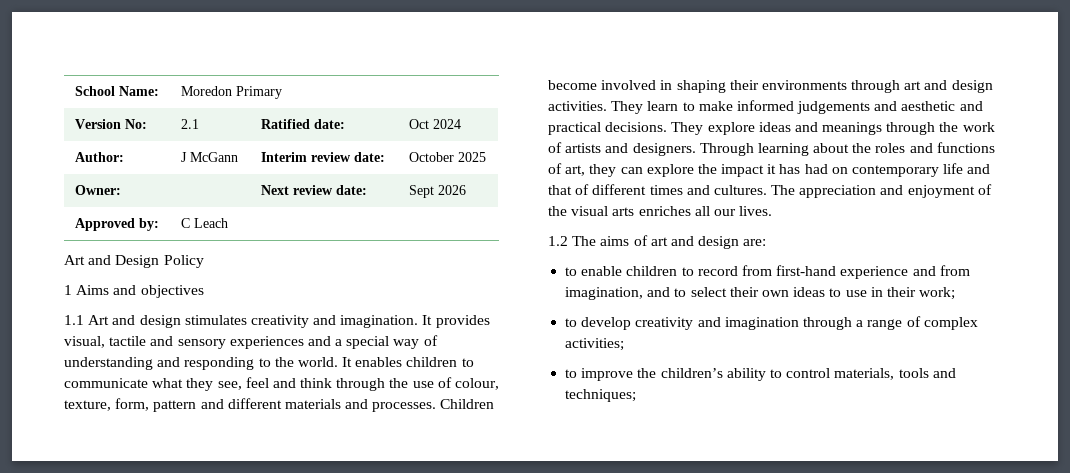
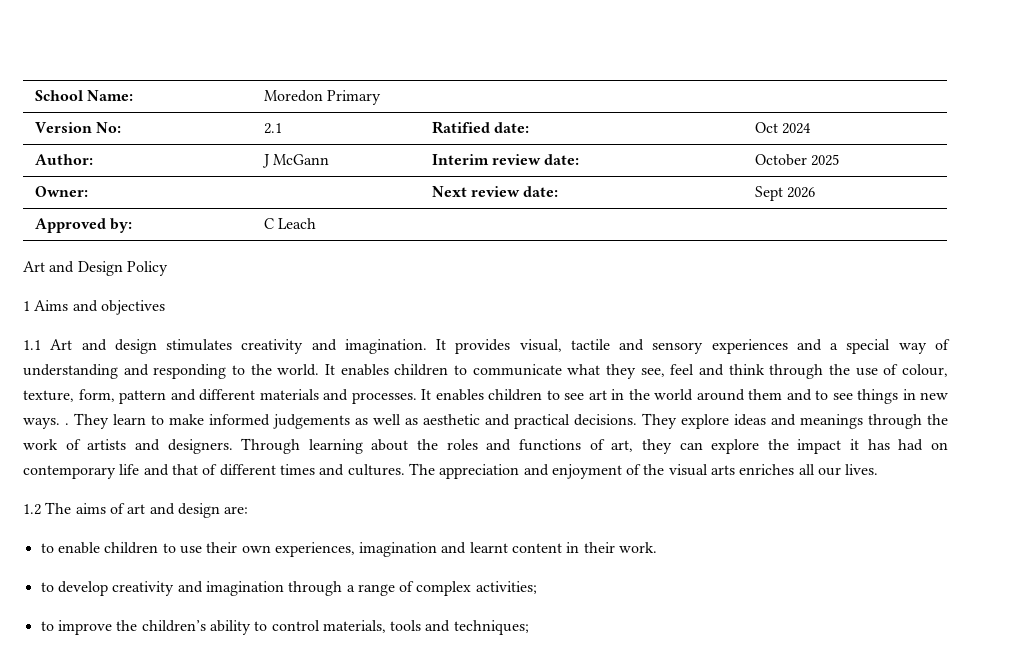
- Children become involved in shaping their environments through art and design activities.
+ It enables children to see art in the world around them and to see things in new ways. .
- They learn to make informed judgements and aesthetic and practical decisions.
+ They learn to make informed judgements as well as aesthetic and practical decisions.
- to enable children to record from first-hand experience and from imagination, and to select their own ideas to use in their work;
+ to enable children to use their own experiences, imagination and learnt content in their work.

